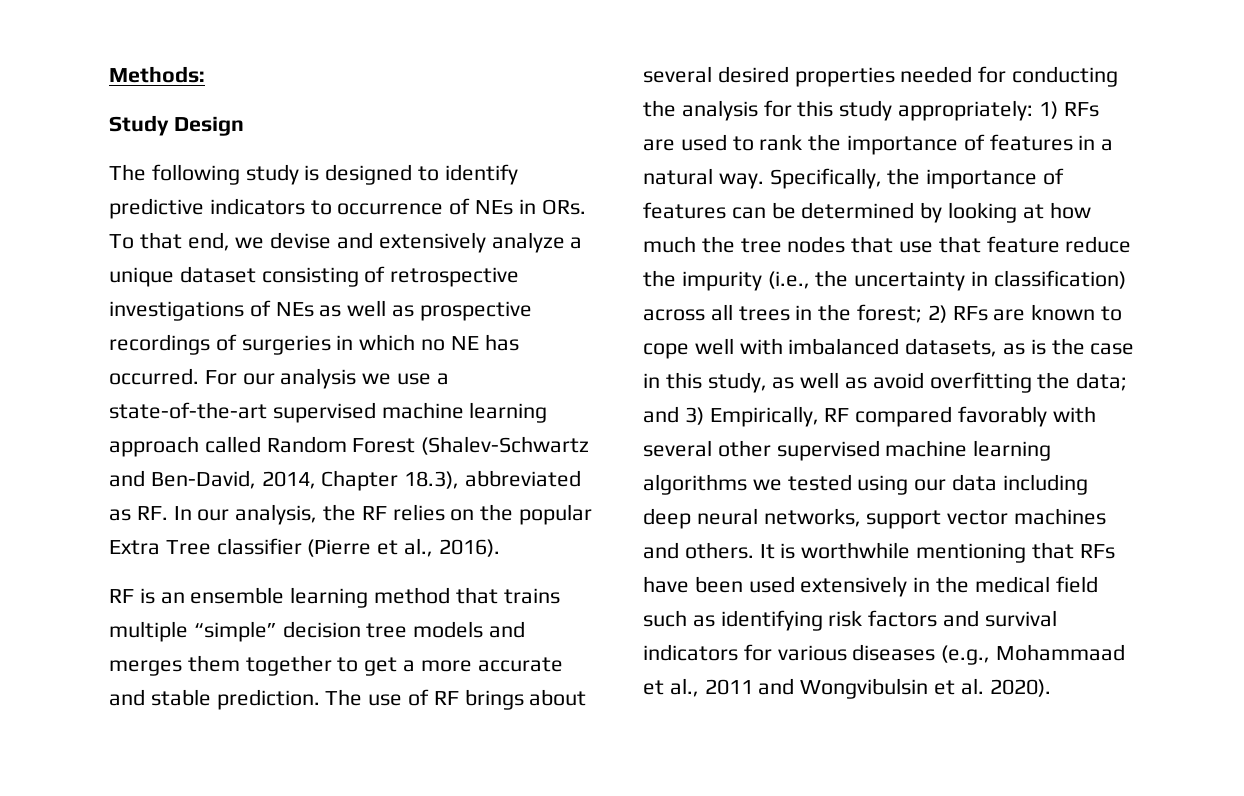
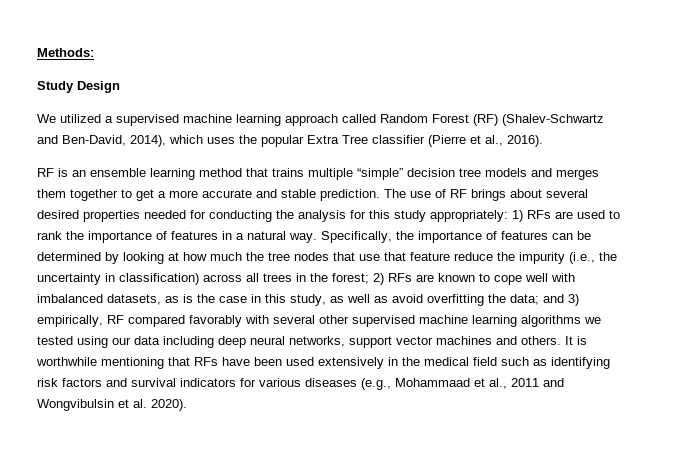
- The following study is designed to identify predictive indicators to occurrence of NEs in ORs. To that end, we devise and extensively analyze a unique dataset consisting of retrospective investigations of NEs as well as prospective recordings of surgeries in which no NE has occurred. For our analysis we use a state-of-the-art supervised machine learning approach called Random Forest (Shalev-Schwartz and Ben-David, 2014, Chapter 18.3), abbreviated as RF. In our analysis, the RF relies on the popular Extra Tree classifier (Pierre et al., 2016).
+ We utilized a supervised machine learning approach called Random Forest (RF) (Shalev-Schwartz and Ben-David, 2014), which uses the popular Extra Tree classifier (Pierre et al., 2016).
- and 3) Empirically, RF compared favorably with several other supervised machine learning algorithms we tested using our data including deep neural networks, support vector machines and others.
+ and 3) empirically, RF compared favorably with several other supervised machine learning algorithms we tested using our data including deep neural networks, support vector machines and others.

